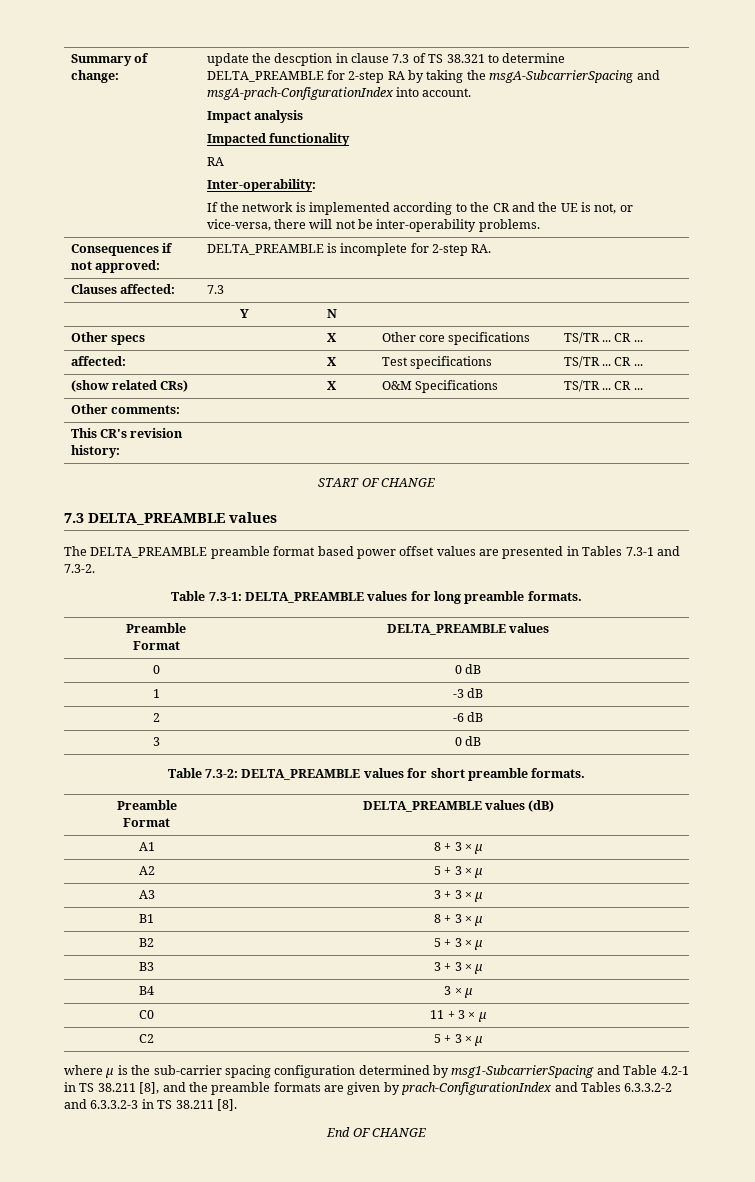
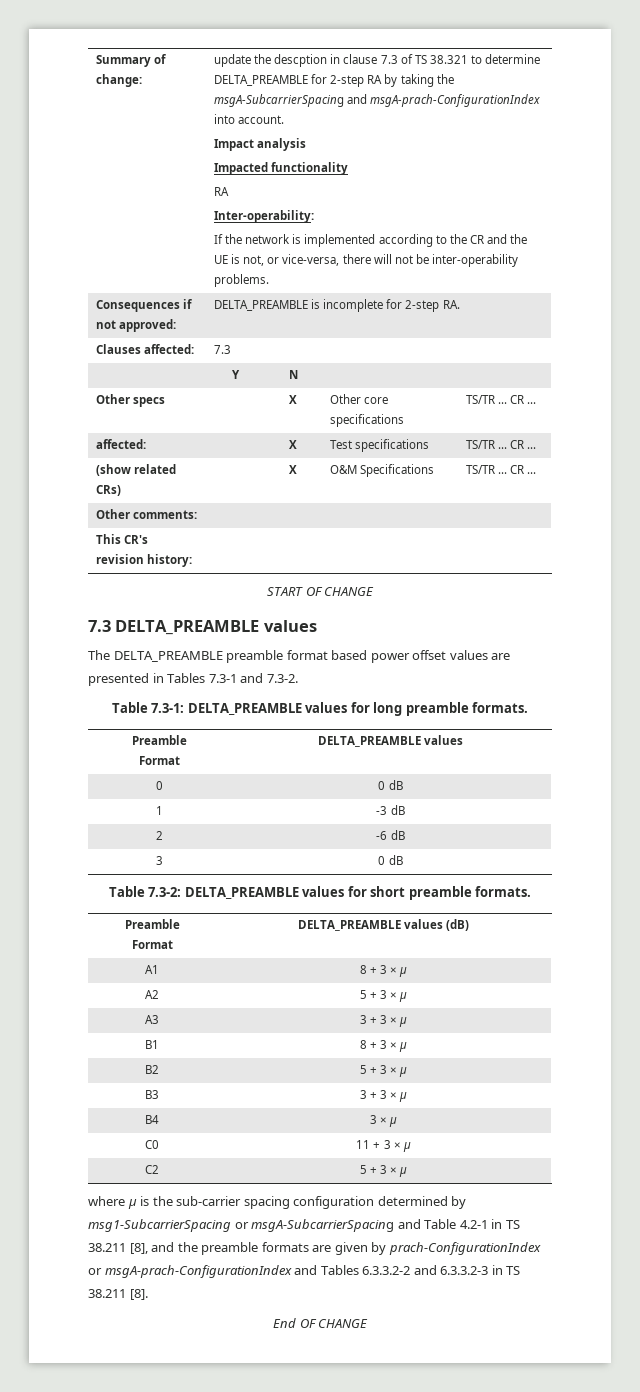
- where μ is the sub-carrier spacing configuration determined by msg1-SubcarrierSpacing and Table 4.2-1 in TS 38.211 [8], and the preamble formats are given by prach-ConfigurationIndex and Tables 6.3.3.2-2 and 6.3.3.2-3 in TS 38.211 [8].
+ where μ is the sub-carrier spacing configuration determined by msg1-SubcarrierSpacing or msgA-SubcarrierSpacing and Table 4.2-1 in TS 38.211 [8], and the preamble formats are given by prach-ConfigurationIndex or msgA-prach-ConfigurationIndex and Tables 6.3.3.2-2 and 6.3.3.2-3 in TS 38.211 [8].

